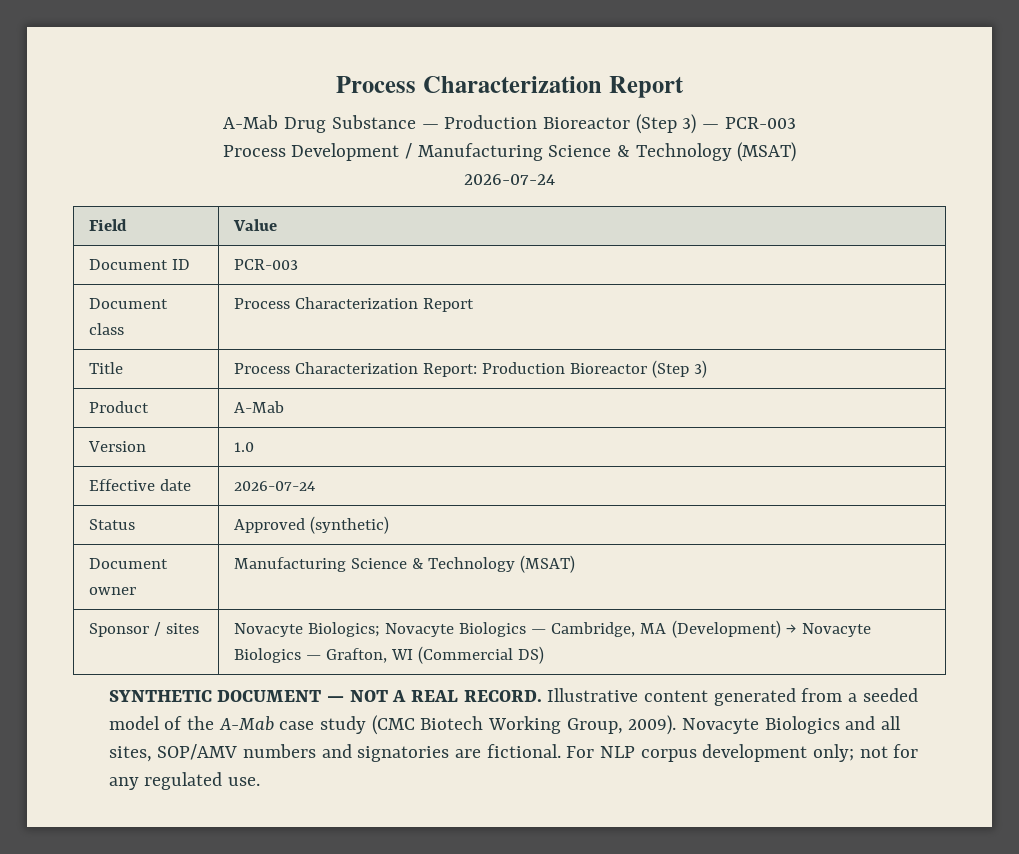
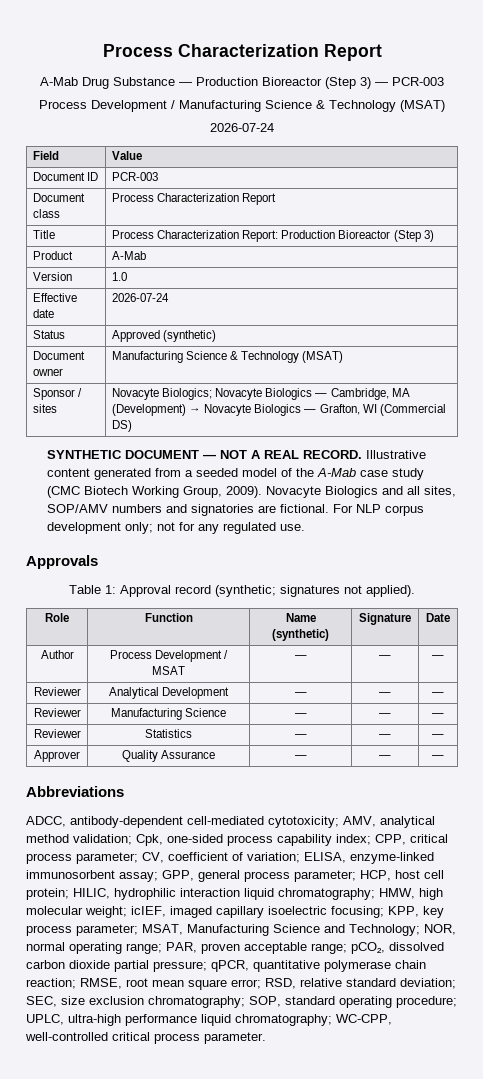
+ Approvals
+ Table 1: Approval record (synthetic; signatures not applied).
+ Role | Function | Name (synthetic) | Signature | Date
+ Author | Process Development / MSAT | — | — | —
+ Reviewer | Analytical Development | — | — | —
+ Reviewer | Manufacturing Science | — | — | —
+ Reviewer | Statistics | — | — | —
+ Approver | Quality Assurance | — | — | —
+ Abbreviations
+ ADCC, antibody-dependent cell-mediated cytotoxicity; AMV, analytical method validation; Cpk, one-sided process capability index; CPP, critical process parameter; CV, coefficient of variation; ELISA, enzyme-linked immunosorbent assay; GPP, general process parameter; HCP, host cell protein; HILIC, hydrophilic interaction liquid chromatography; HMW, high molecular weight; icIEF, imaged capillary isoelectric focusing; KPP, key process parameter; MSAT, Manufacturing Science and Technology; NOR, normal operating range; PAR, proven acceptable range; pCO₂, dissolved carbon dioxide partial pressure; qPCR, quantitative polymerase chain reaction; RMSE, root mean square error; RSD, relative standard deviation; SEC, size exclusion chromatography; SOP, standard operating procedure; UPLC, ultra-high performance liquid chromatography; WC-CPP, well-controlled critical process parameter.

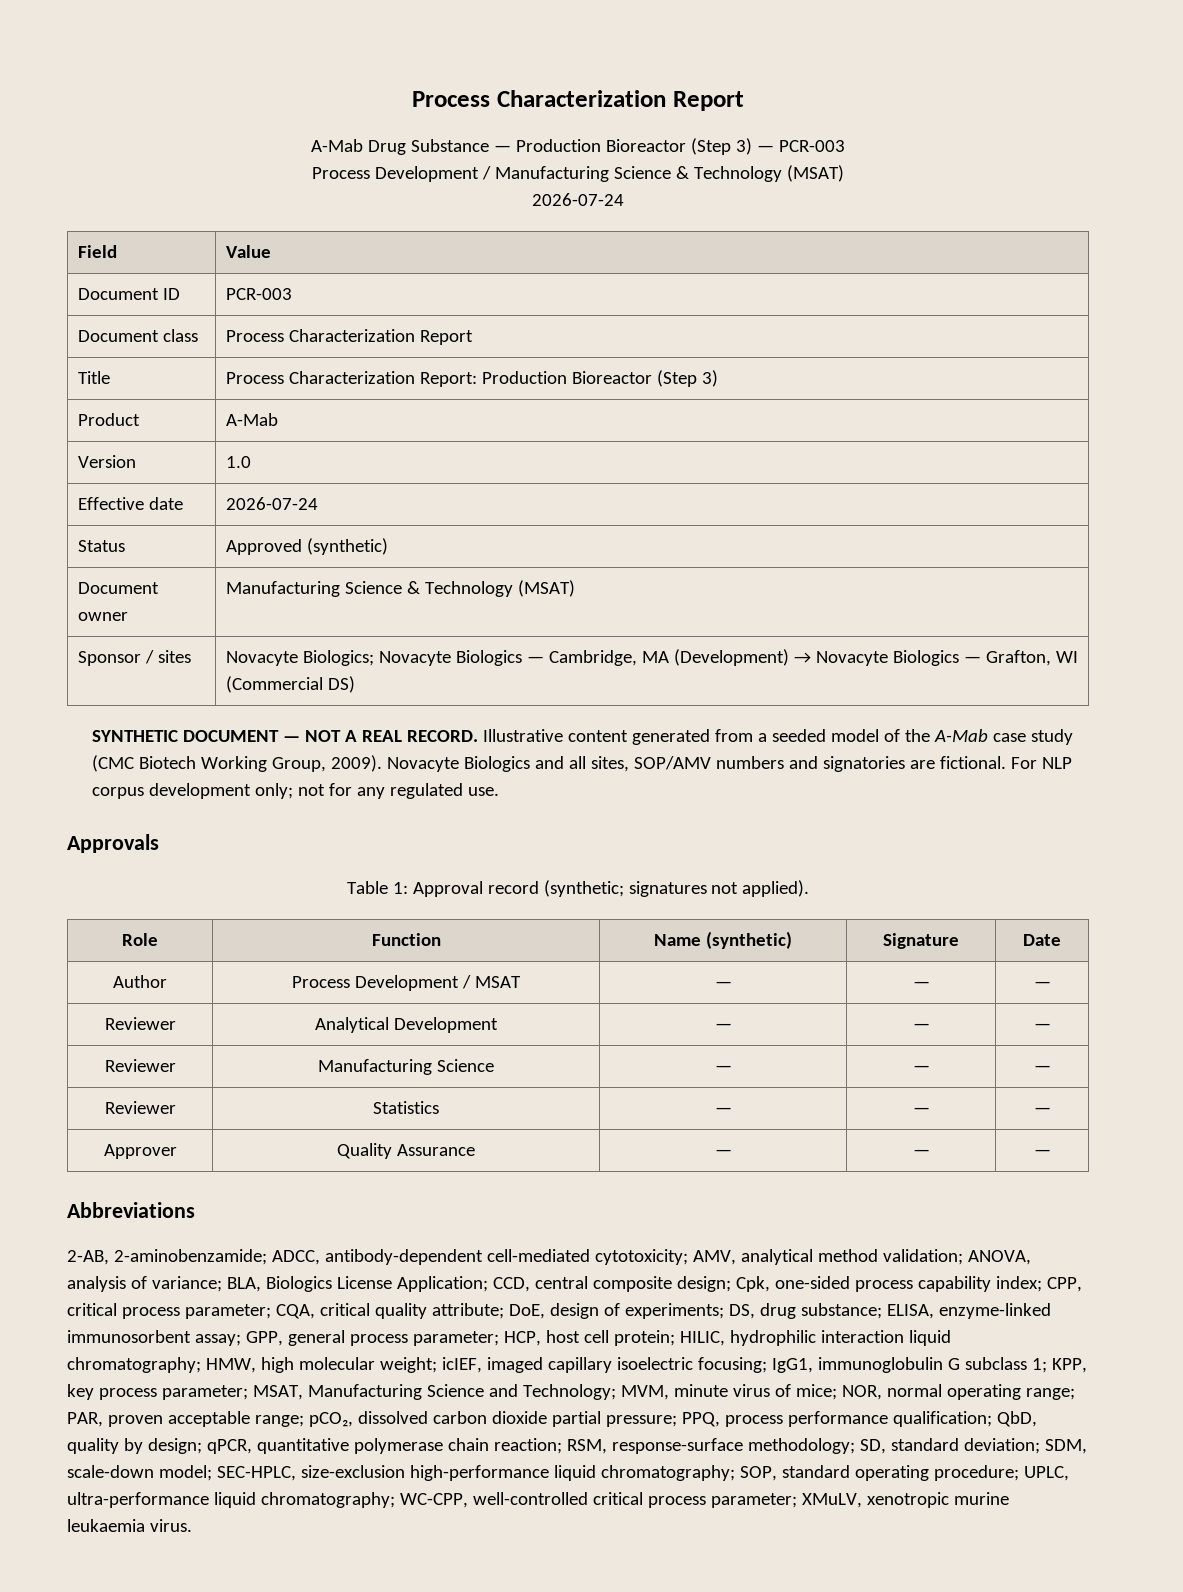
+ 2-AB, 2-aminobenzamide;
+ ANOVA, analysis of variance; BLA, Biologics License Application; CCD, central composite design;
- CV, coefficient of variation;
+ CQA, critical quality attribute; DoE, design of experiments; DS, drug substance;
+ IgG1, immunoglobulin G subclass 1;
+ MVM, minute virus of mice;
+ PPQ, process performance qualification; QbD, quality by design;
- RMSE, root mean square error; RSD, relative standard deviation; SEC, size exclusion chromatography;
+ RSM, response-surface methodology; SD, standard deviation; SDM, scale-down model; SEC-HPLC, size-exclusion high-performance liquid chromatography;
- UPLC, ultra-high performance liquid chromatography;
+ UPLC, ultra-performance liquid chromatography;
- WC-CPP, well-controlled critical process parameter.
+ WC-CPP, well-controlled critical process parameter; XMuLV, xenotropic murine leukaemia virus.

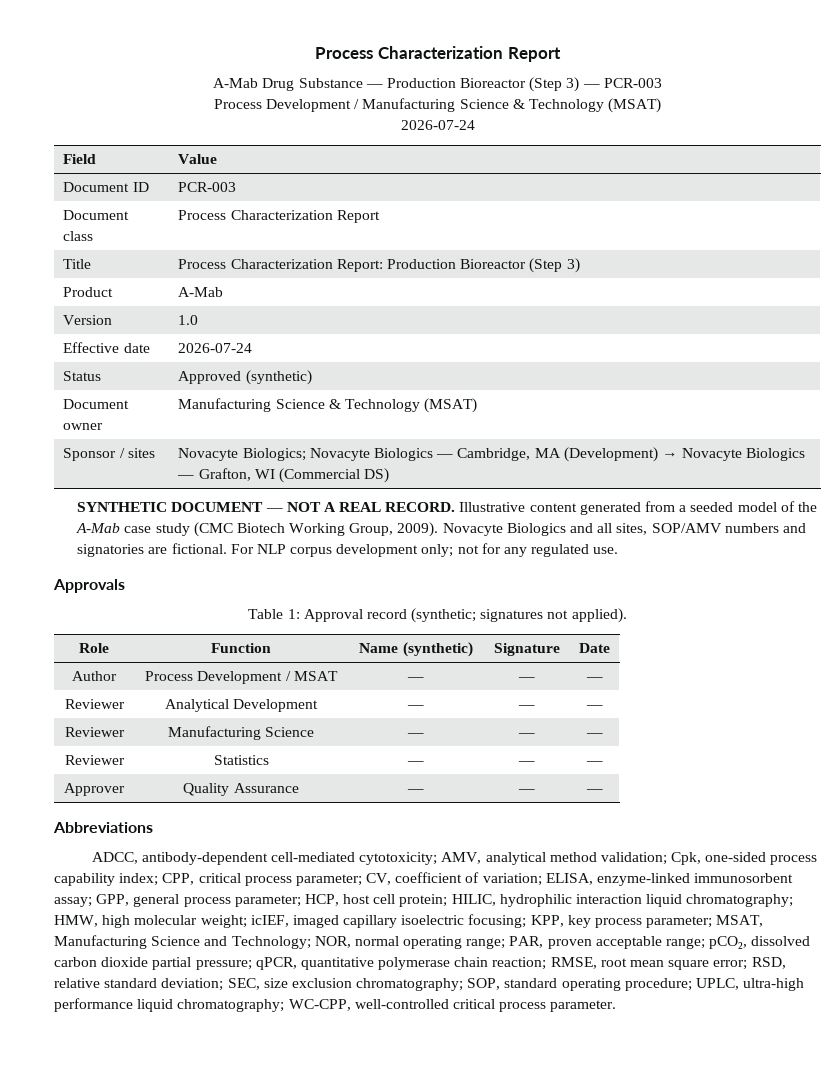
- 2-AB, 2-aminobenzamide;
- ANOVA, analysis of variance; BLA, Biologics License Application; CCD, central composite design;
- CQA, critical quality attribute; DoE, design of experiments; DS, drug substance;
+ CV, coefficient of variation;
- IgG1, immunoglobulin G subclass 1;
- MVM, minute virus of mice;
- PPQ, process performance qualification; QbD, quality by design;
- RSM, response-surface methodology; SD, standard deviation; SDM, scale-down model; SEC-HPLC, size-exclusion high-performance liquid chromatography;
+ RMSE, root mean square error; RSD, relative standard deviation; SEC, size exclusion chromatography;
- UPLC, ultra-performance liquid chromatography;
+ UPLC, ultra-high performance liquid chromatography;
- WC-CPP, well-controlled critical process parameter; XMuLV, xenotropic murine leukaemia virus.
+ WC-CPP, well-controlled critical process parameter.

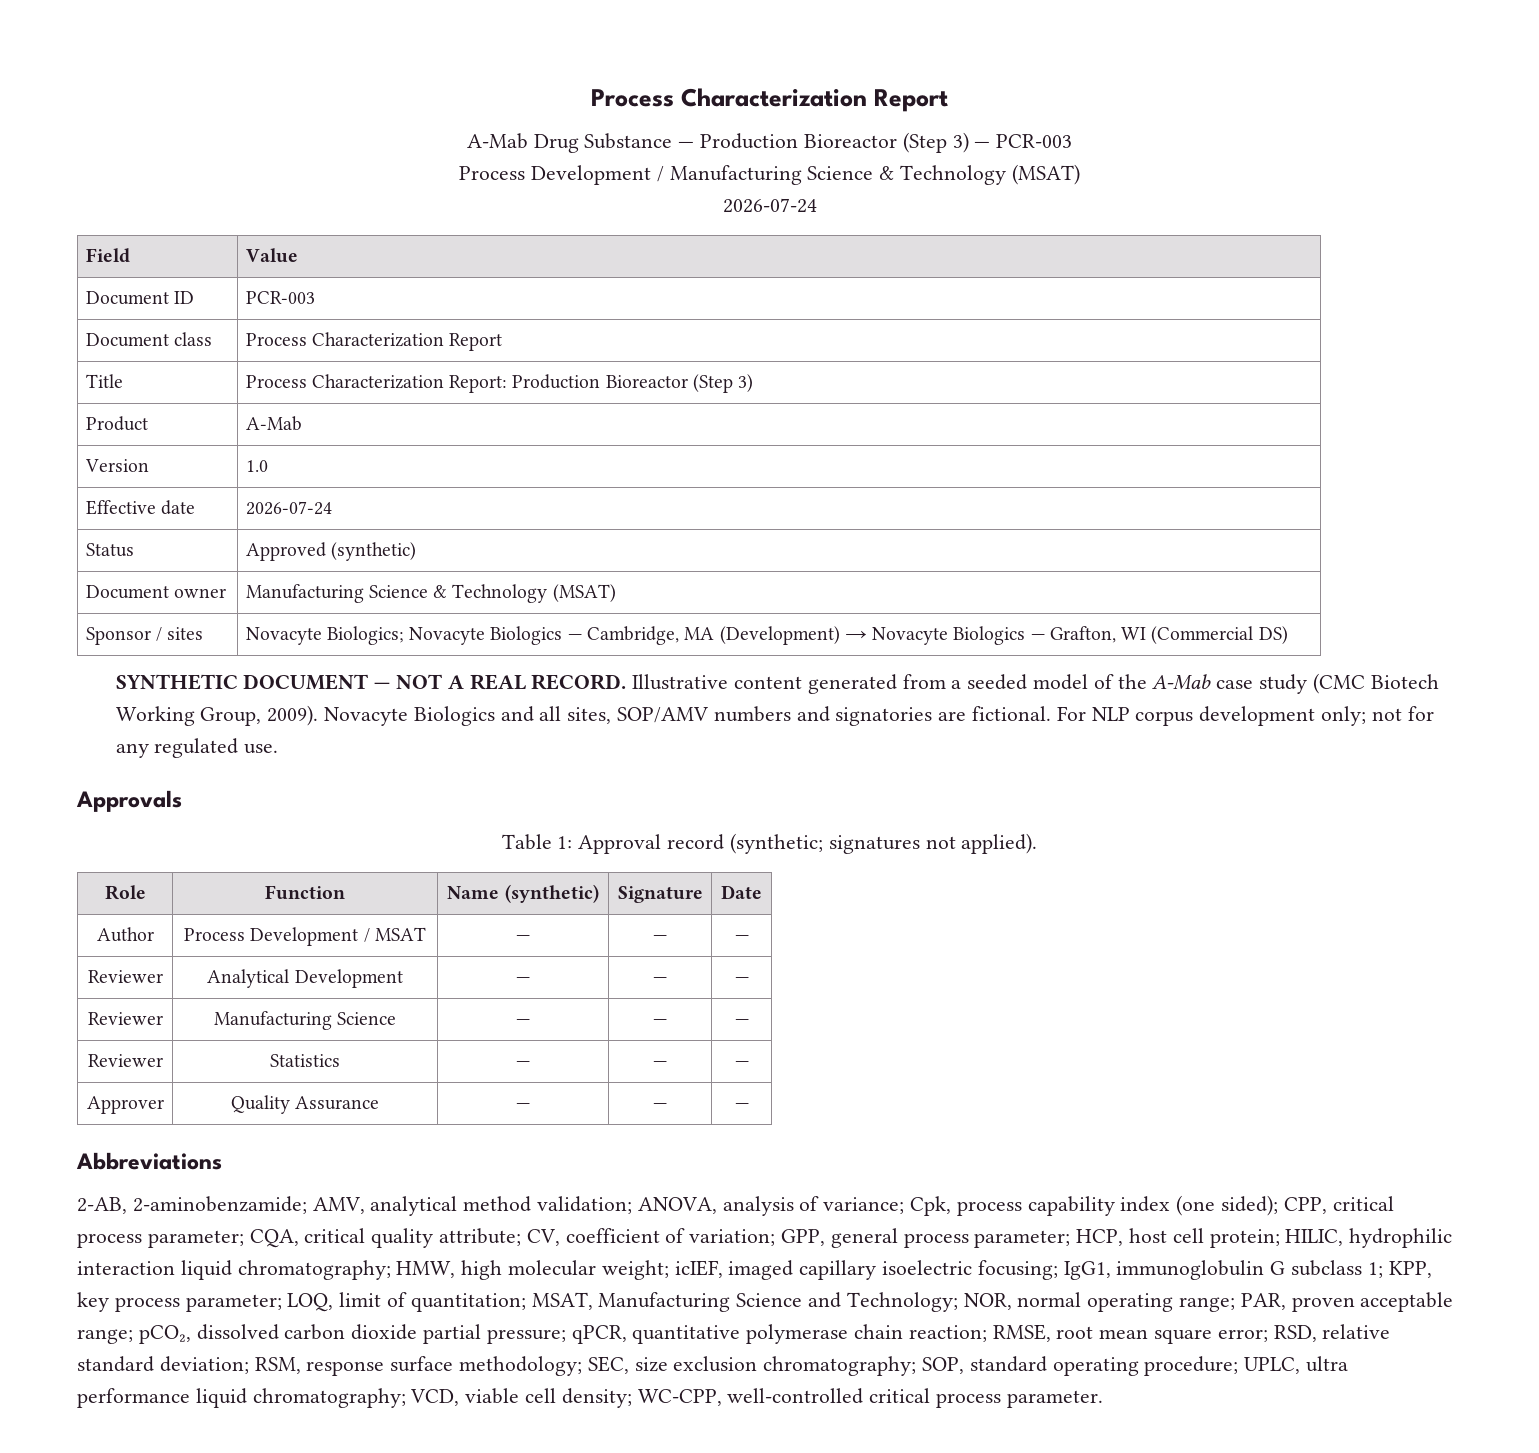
- ADCC, antibody-dependent cell-mediated cytotoxicity; AMV, analytical method validation; Cpk, one-sided process capability index; CPP, critical process parameter; CV, coefficient of variation; ELISA, enzyme-linked immunosorbent assay;
+ 2-AB, 2-aminobenzamide; AMV, analytical method validation; ANOVA, analysis of variance; Cpk, process capability index (one sided); CPP, critical process parameter; CQA, critical quality attribute; CV, coefficient of variation;
- KPP, key process parameter;
+ IgG1, immunoglobulin G subclass 1; KPP, key process parameter; LOQ, limit of quantitation;
+ RSM, response surface methodology;
- UPLC, ultra-high performance liquid chromatography;
+ UPLC, ultra performance liquid chromatography;
+ VCD, viable cell density;

